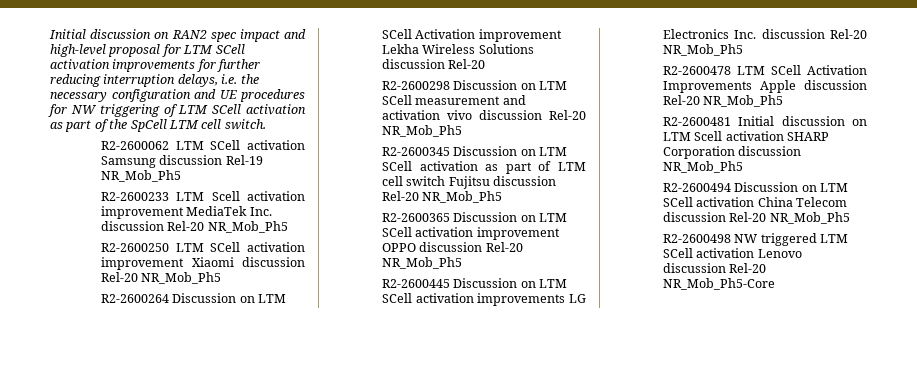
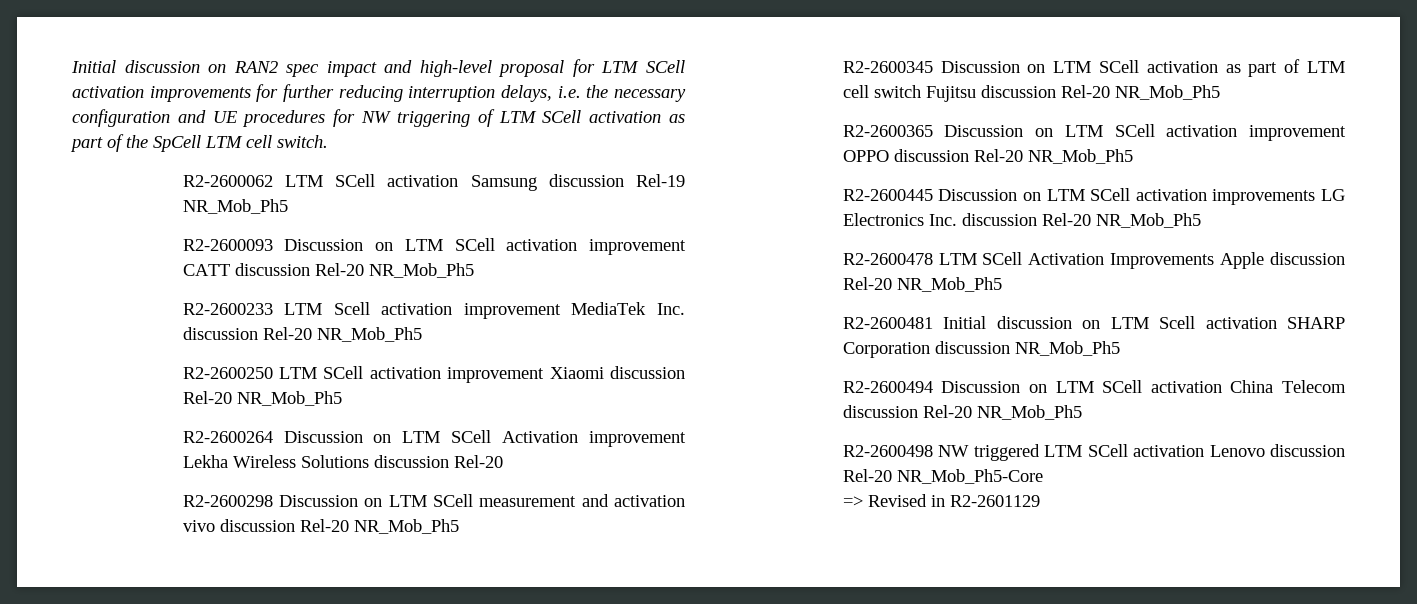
+ R2-2600093 Discussion on LTM SCell activation improvement CATT discussion Rel-20 NR_Mob_Ph5
+ => Revised in R2-2601129

